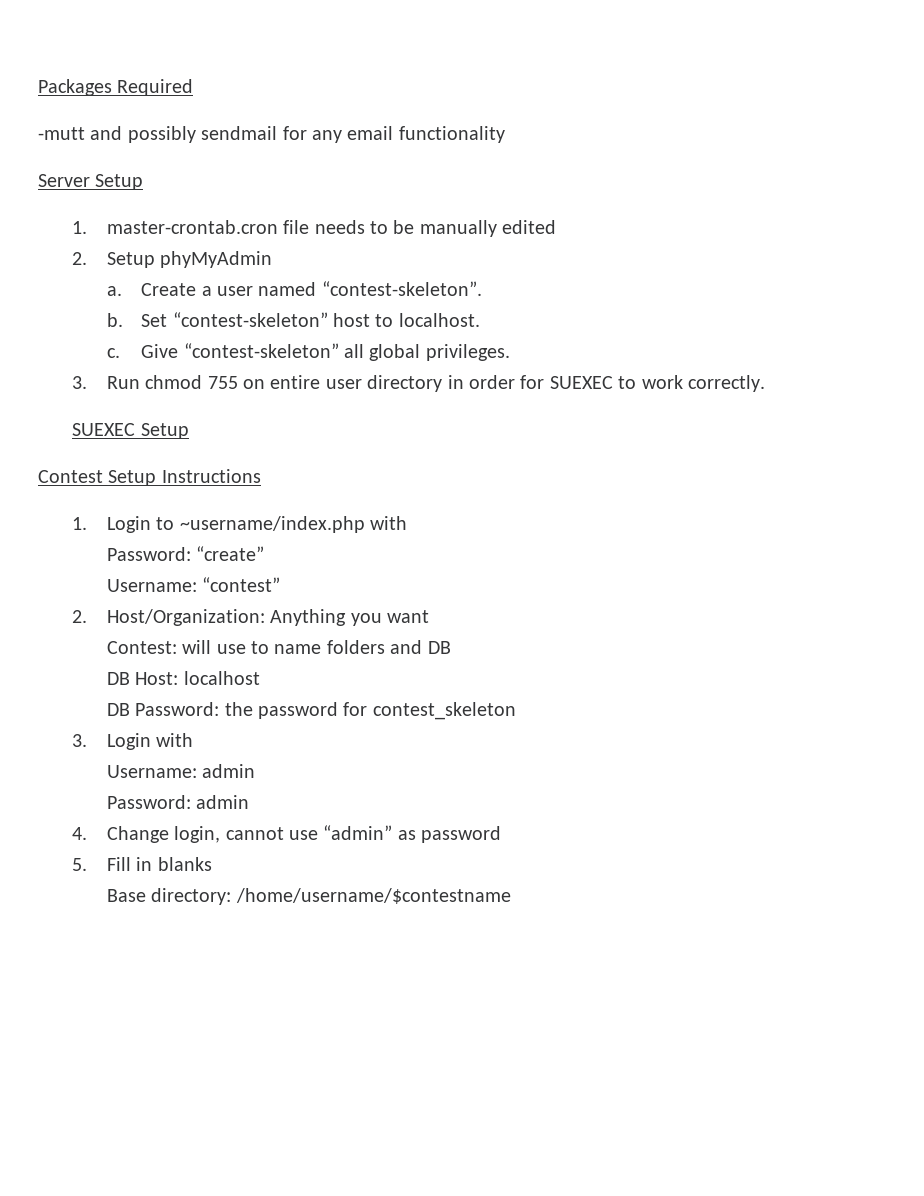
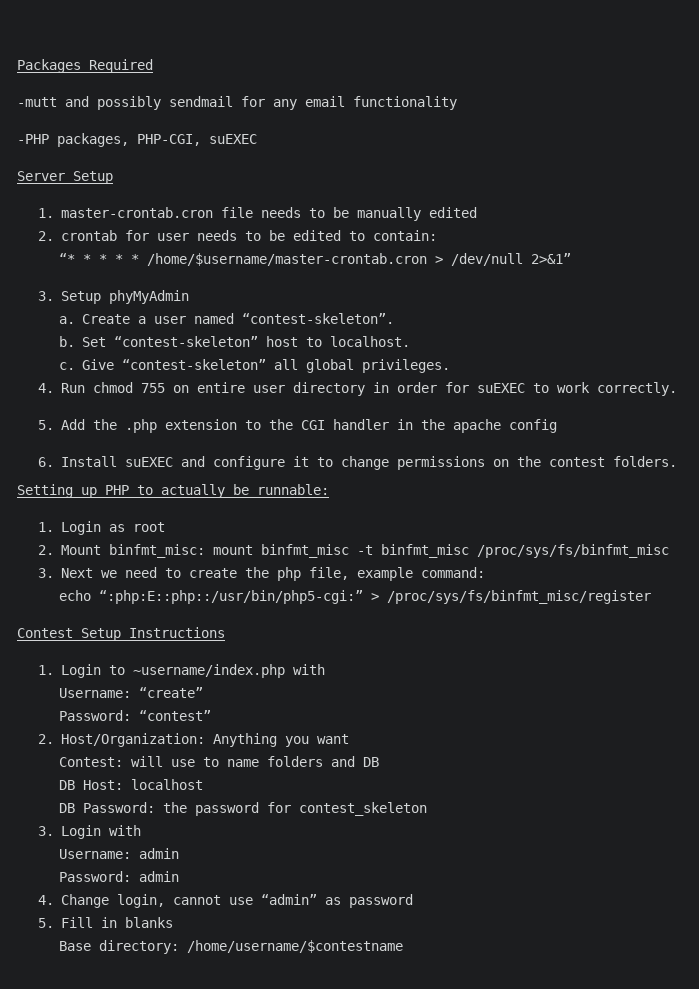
+ -PHP packages, PHP-CGI, suEXEC
- 2. Setup phyMyAdmin
+ 2. crontab for user needs to be edited to contain:
+ “* * * * * /home/$username/master-crontab.cron > /dev/null 2>&1”
+ 3. Setup phyMyAdmin
- 3. Run chmod 755 on entire user directory in order for SUEXEC to work correctly.
+ 4. Run chmod 755 on entire user directory in order for suEXEC to work correctly.
- SUEXEC Setup
+ 5. Add the .php extension to the CGI handler in the apache config
+ 6. Install suEXEC and configure it to change permissions on the contest folders.
+ Setting up PHP to actually be runnable:
+ 1. Login as root
+ 2. Mount binfmt_misc: mount binfmt_misc -t binfmt_misc /proc/sys/fs/binfmt_misc
+ 3. Next we need to create the php file, example command:
+ echo “:php:E::php::/usr/bin/php5-cgi:” > /proc/sys/fs/binfmt_misc/register
- Password: “create”
+ Username: “create”
- Username: “contest”
+ Password: “contest”

